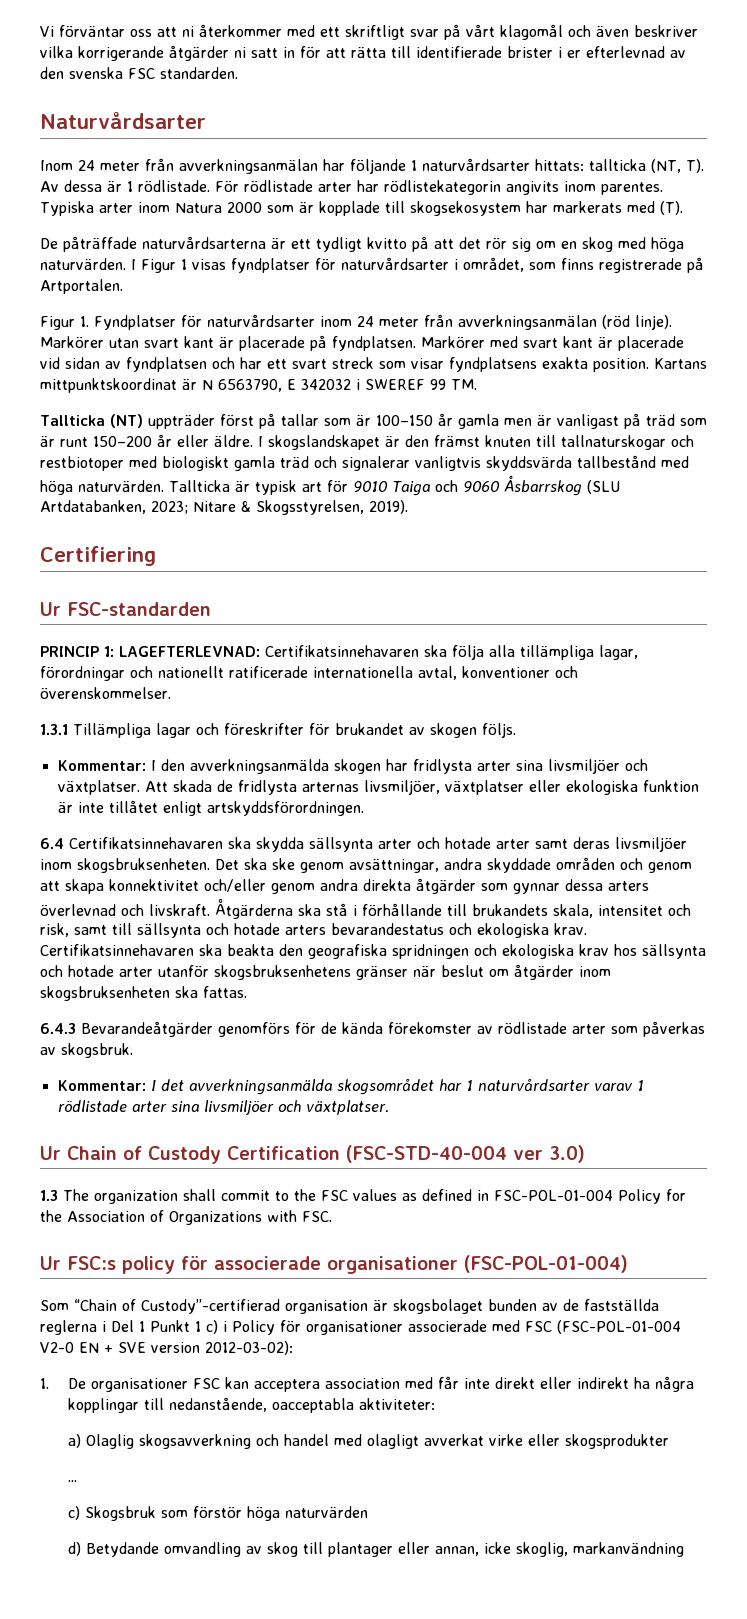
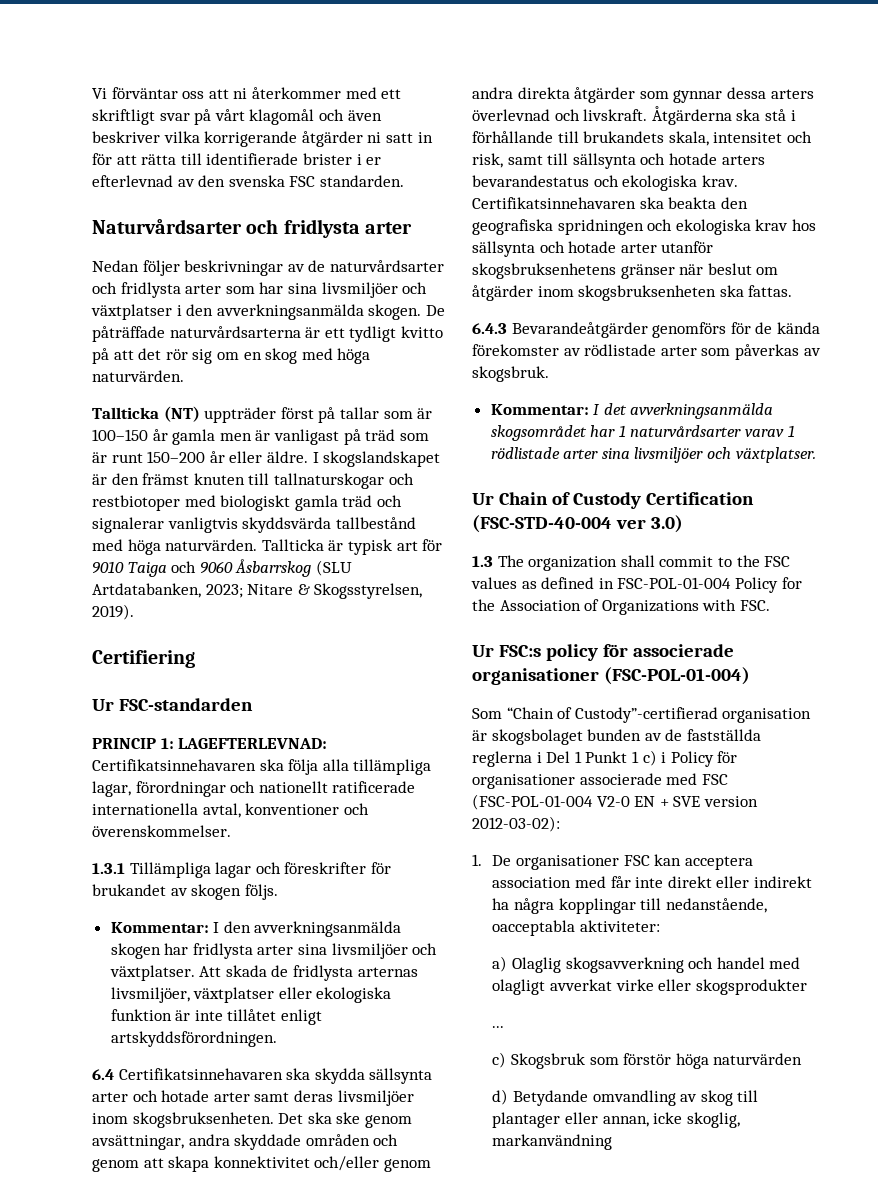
- Naturvårdsarter
- Inom 24 meter från avverkningsanmälan har följande 1 naturvårdsarter hittats: tallticka (NT, T). Av dessa är 1 rödlistade. För rödlistade arter har rödlistekategorin angivits inom parentes. Typiska arter inom Natura 2000 som är kopplade till skogsekosystem har markerats med (T).
- De påträffade naturvårdsarterna är ett tydligt kvitto på att det rör sig om en skog med höga naturvärden. I Figur 1 visas fyndplatser för naturvårdsarter i området, som finns registrerade på Artportalen.
- Figur 1. Fyndplatser för naturvårdsarter inom 24 meter från avverkningsanmälan (röd linje). Markörer utan svart kant är placerade på fyndplatsen. Markörer med svart kant är placerade vid sidan av fyndplatsen och har ett svart streck som visar fyndplatsens exakta position. Kartans mittpunktskoordinat är N 6563790, E 342032 i SWEREF 99 TM.
+ Naturvårdsarter och fridlysta arter
+ Nedan följer beskrivningar av de naturvårdsarter och fridlysta arter som har sina livsmiljöer och växtplatser i den avverkningsanmälda skogen. De påträffade naturvårdsarterna är ett tydligt kvitto på att det rör sig om en skog med höga naturvärden.

